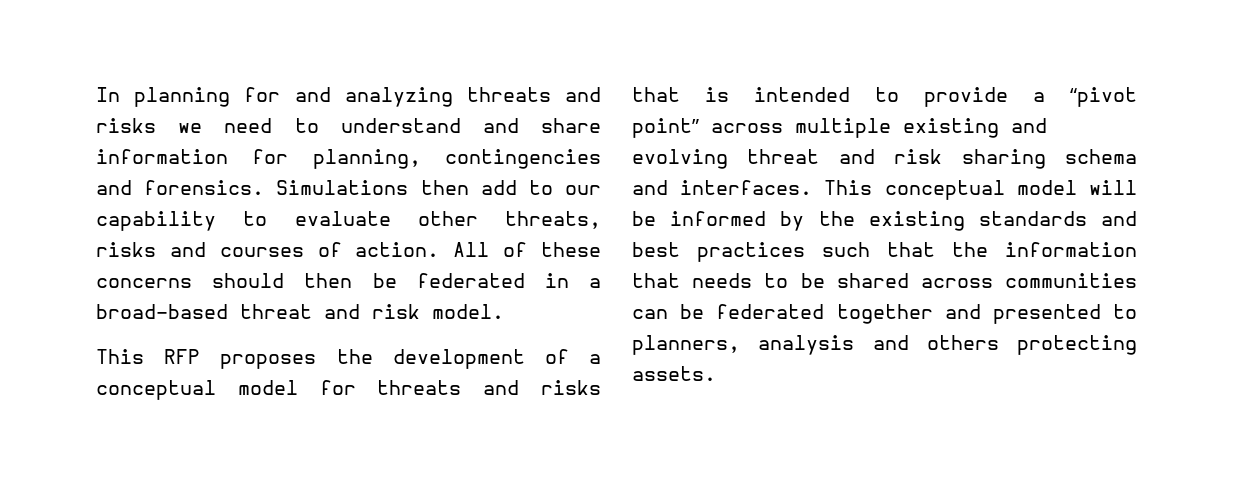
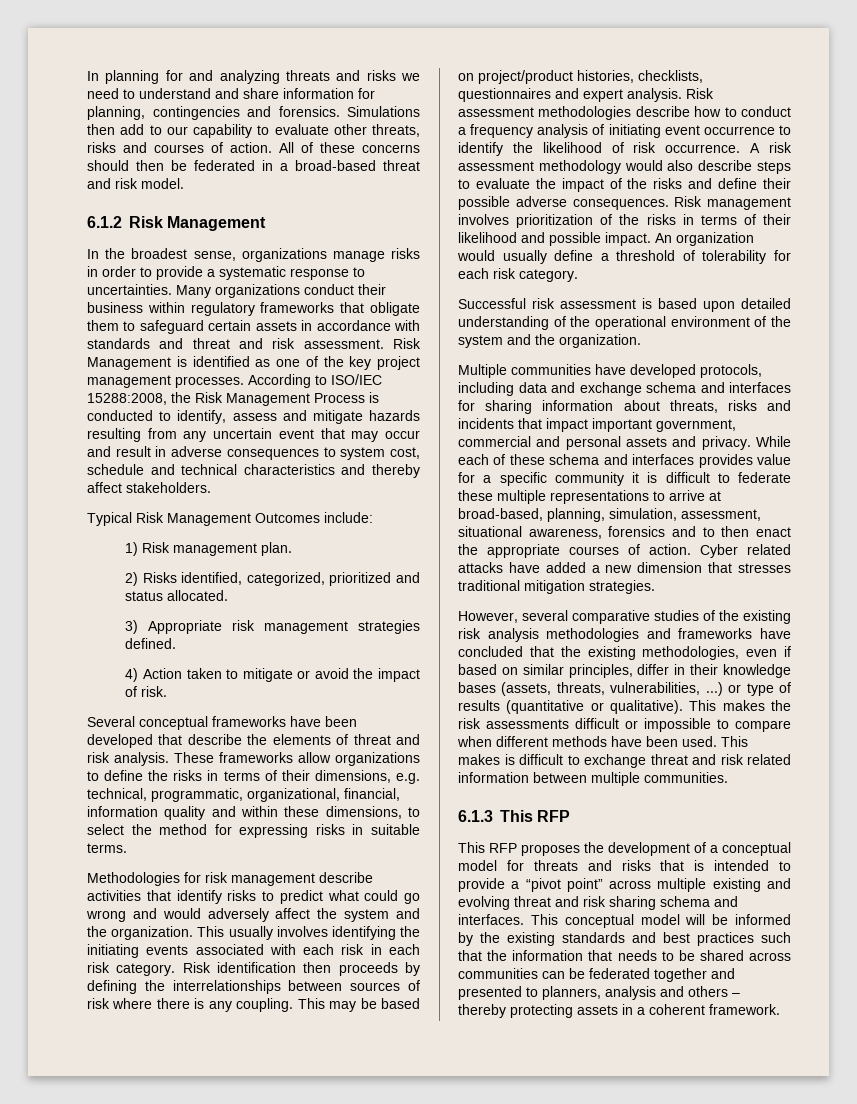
+ 6.1.2 Risk Management
+ In the broadest sense, organizations manage risks in order to provide a systematic response to uncertainties. Many organizations conduct their business within regulatory frameworks that obligate them to safeguard certain assets in accordance with standards and threat and risk assessment. Risk Management is identified as one of the key project management processes. According to ISO/IEC 15288:2008, the Risk Management Process is conducted to identify, assess and mitigate hazards resulting from any uncertain event that may occur and result in adverse consequences to system cost, schedule and technical characteristics and thereby affect stakeholders.
+ Typical Risk Management Outcomes include:
+ 1) Risk management plan.
+ 2) Risks identified, categorized, prioritized and status allocated.
+ 3) Appropriate risk management strategies defined.
+ 4) Action taken to mitigate or avoid the impact of risk.
+ Several conceptual frameworks have been developed that describe the elements of threat and risk analysis. These frameworks allow organizations to define the risks in terms of their dimensions, e.g. technical, programmatic, organizational, financial, information quality and within these dimensions, to select the method for expressing risks in suitable terms.
+ Methodologies for risk management describe activities that identify risks to predict what could go wrong and would adversely affect the system and the organization. This usually involves identifying the initiating events associated with each risk in each risk category. Risk identification then proceeds by defining the interrelationships between sources of risk where there is any coupling. This may be based on project/product histories, checklists, questionnaires and expert analysis. Risk assessment methodologies describe how to conduct a frequency analysis of initiating event occurrence to identify the likelihood of risk occurrence. A risk assessment methodology would also describe steps to evaluate the impact of the risks and define their possible adverse consequences. Risk management involves prioritization of the risks in terms of their likelihood and possible impact. An organization would usually define a threshold of tolerability for each risk category.
+ Successful risk assessment is based upon detailed understanding of the operational environment of the system and the organization.
+ Multiple communities have developed protocols, including data and exchange schema and interfaces for sharing information about threats, risks and incidents that impact important government, commercial and personal assets and privacy. While each of these schema and interfaces provides value for a specific community it is difficult to federate these multiple representations to arrive at broad-based, planning, simulation, assessment, situational awareness, forensics and to then enact the appropriate courses of action. Cyber related attacks have added a new dimension that stresses traditional mitigation strategies.
+ However, several comparative studies of the existing risk analysis methodologies and frameworks have concluded that the existing methodologies, even if based on similar principles, differ in their knowledge bases (assets, threats, vulnerabilities, ...) or type of results (quantitative or qualitative). This makes the risk assessments difficult or impossible to compare when different methods have been used. This makes is difficult to exchange threat and risk related information between multiple communities.
+ 6.1.3 This RFP
- This conceptual model will be informed by the existing standards and best practices such that the information that needs to be shared across communities can be federated together and presented to planners, analysis and others protecting assets.
+ This conceptual model will be informed by the existing standards and best practices such that the information that needs to be shared across communities can be federated together and presented to planners, analysis and others – thereby protecting assets in a coherent framework.

